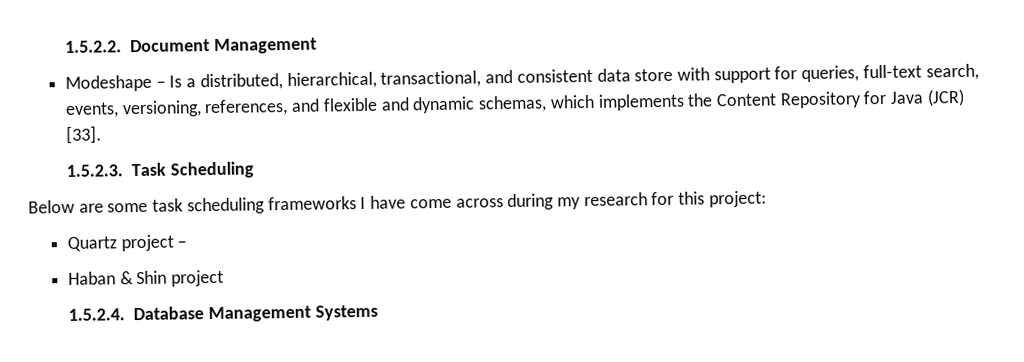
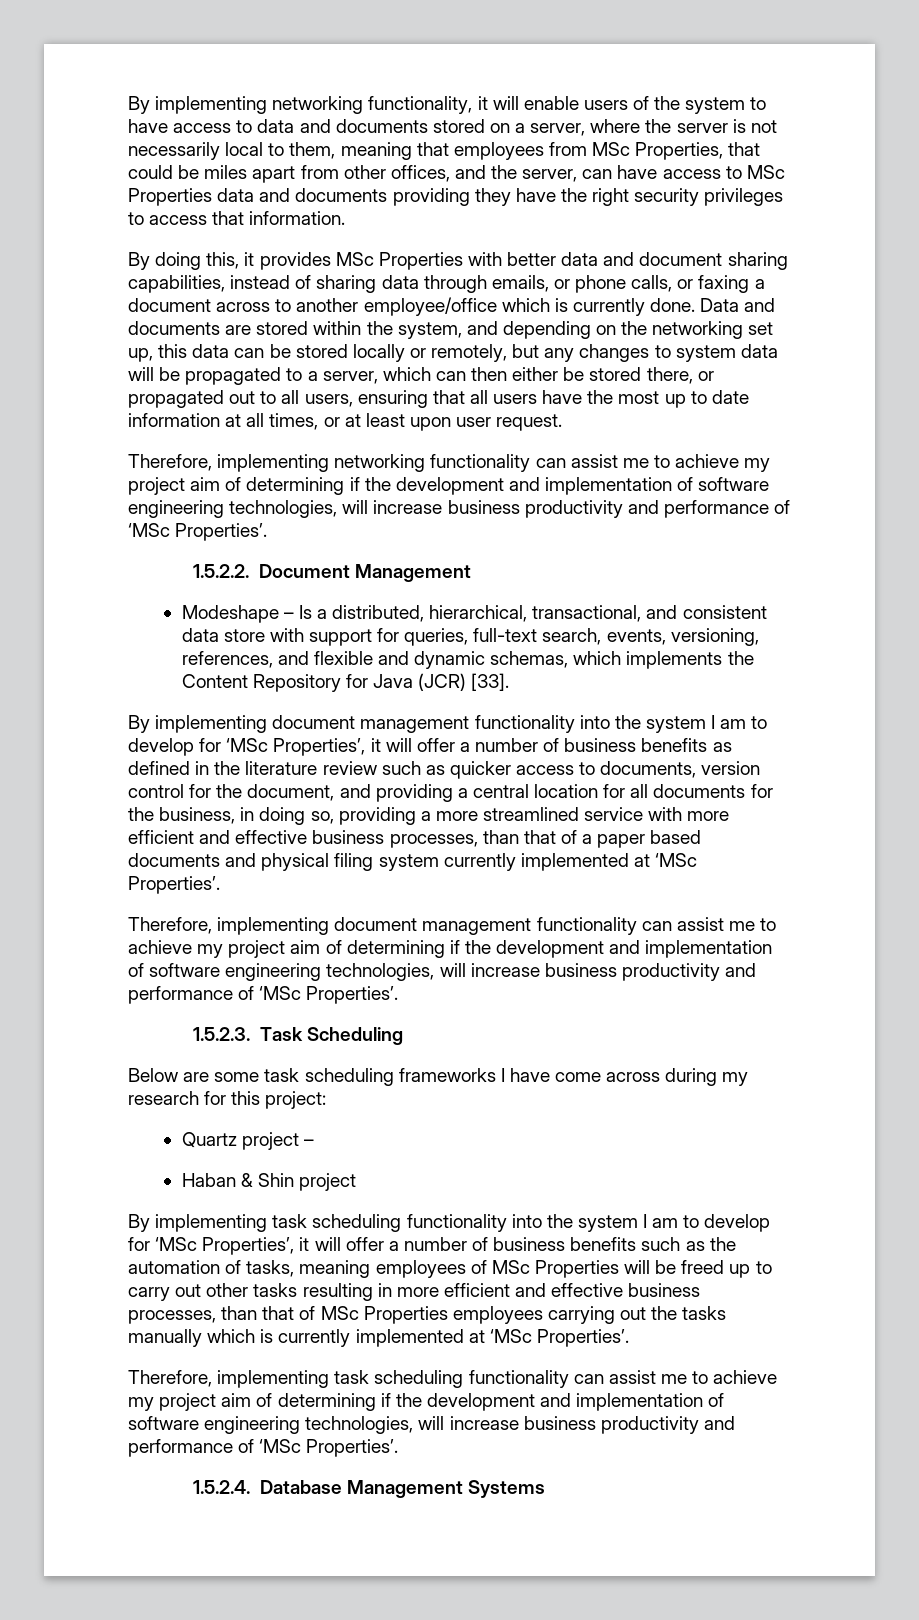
+ By implementing networking functionality, it will enable users of the system to have access to data and documents stored on a server, where the server is not necessarily local to them, meaning that employees from MSc Properties, that could be miles apart from other offices, and the server, can have access to MSc Properties data and documents providing they have the right security privileges to access that information.
+ By doing this, it provides MSc Properties with better data and document sharing capabilities, instead of sharing data through emails, or phone calls, or faxing a document across to another employee/office which is currently done. Data and documents are stored within the system, and depending on the networking set up, this data can be stored locally or remotely, but any changes to system data will be propagated to a server, which can then either be stored there, or propagated out to all users, ensuring that all users have the most up to date information at all times, or at least upon user request.
+ Therefore, implementing networking functionality can assist me to achieve my project aim of determining if the development and implementation of software engineering technologies, will increase business productivity and performance of ‘MSc Properties’.
+ By implementing document management functionality into the system I am to develop for ‘MSc Properties’, it will offer a number of business benefits as defined in the literature review such as quicker access to documents, version control for the document, and providing a central location for all documents for the business, in doing so, providing a more streamlined service with more efficient and effective business processes, than that of a paper based documents and physical filing system currently implemented at ‘MSc Properties’.
+ Therefore, implementing document management functionality can assist me to achieve my project aim of determining if the development and implementation of software engineering technologies, will increase business productivity and performance of ‘MSc Properties’.
+ By implementing task scheduling functionality into the system I am to develop for ‘MSc Properties’, it will offer a number of business benefits such as the automation of tasks, meaning employees of MSc Properties will be freed up to carry out other tasks resulting in more efficient and effective business processes, than that of MSc Properties employees carrying out the tasks manually which is currently implemented at ‘MSc Properties’.
+ Therefore, implementing task scheduling functionality can assist me to achieve my project aim of determining if the development and implementation of software engineering technologies, will increase business productivity and performance of ‘MSc Properties’.

